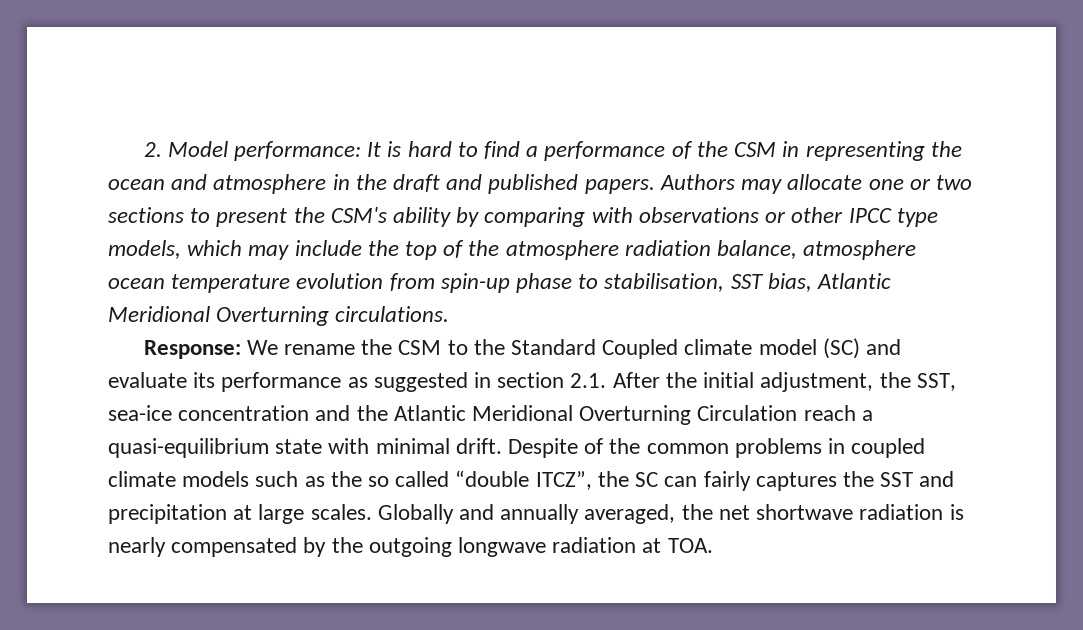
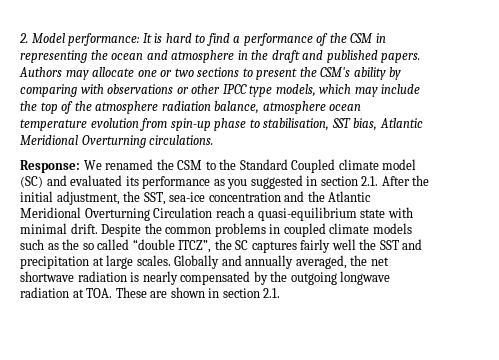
- Response: We rename the CSM to the Standard Coupled climate model (SC) and evaluate its performance as suggested in section 2.1. After the initial adjustment, the SST, sea-ice concentration and the Atlantic Meridional Overturning Circulation reach a quasi-equilibrium state with minimal drift.
+ Response: We renamed the CSM to the Standard Coupled climate model (SC) and evaluated its performance as you suggested in section 2.1. After the initial adjustment, the SST, sea-ice concentration and the Atlantic Meridional Overturning Circulation reach a quasi-equilibrium state with minimal drift.
- Despite of the common problems in coupled climate models such as the so called “double ITCZ”, the SC can fairly captures the SST and precipitation at large scales.
+ Despite the common problems in coupled climate models such as the so called “double ITCZ”, the SC captures fairly well the SST and precipitation at large scales.
- Globally and annually averaged, the net shortwave radiation is nearly compensated by the outgoing longwave radiation at TOA.
+ Globally and annually averaged, the net shortwave radiation is nearly compensated by the outgoing longwave radiation at TOA. These are shown in section 2.1.

